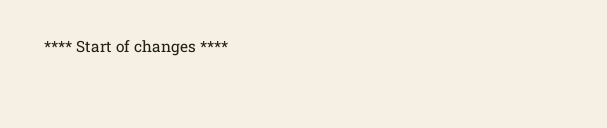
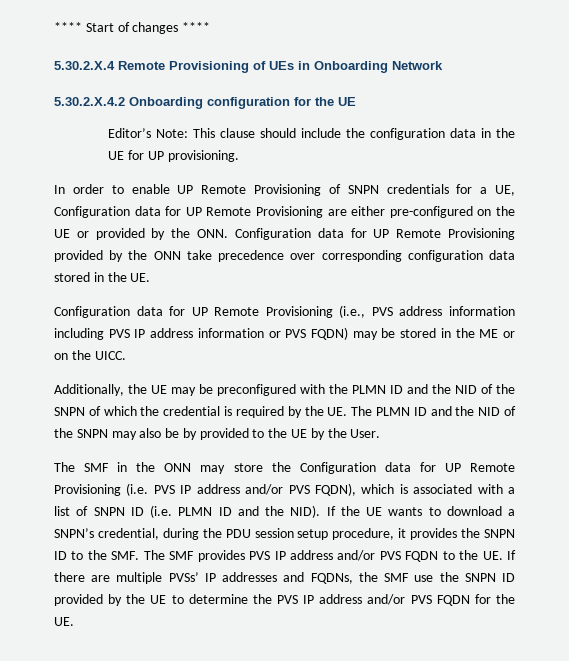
+ 5.30.2.X.4 Remote Provisioning of UEs in Onboarding Network
+ 5.30.2.X.4.2 Onboarding configuration for the UE
+ Editor’s Note: This clause should include the configuration data in the UE for UP provisioning.
+ In order to enable UP Remote Provisioning of SNPN credentials for a UE, Configuration data for UP Remote Provisioning are either pre-configured on the UE or provided by the ONN. Configuration data for UP Remote Provisioning provided by the ONN take precedence over corresponding configuration data stored in the UE.
+ Configuration data for UP Remote Provisioning (i.e., PVS address information including PVS IP address information or PVS FQDN) may be stored in the ME or on the UICC.
+ Additionally, the UE may be preconfigured with the PLMN ID and the NID of the SNPN of which the credential is required by the UE. The PLMN ID and the NID of the SNPN may also be by provided to the UE by the User.
+ The SMF in the ONN may store the Configuration data for UP Remote Provisioning (i.e. PVS IP address and/or PVS FQDN), which is associated with a list of SNPN ID (i.e. PLMN ID and the NID). If the UE wants to download a SNPN’s credential, during the PDU session setup procedure, it provides the SNPN ID to the SMF. The SMF provides PVS IP address and/or PVS FQDN to the UE. If there are multiple PVSs’ IP addresses and FQDNs, the SMF use the SNPN ID provided by the UE to determine the PVS IP address and/or PVS FQDN for the UE.

